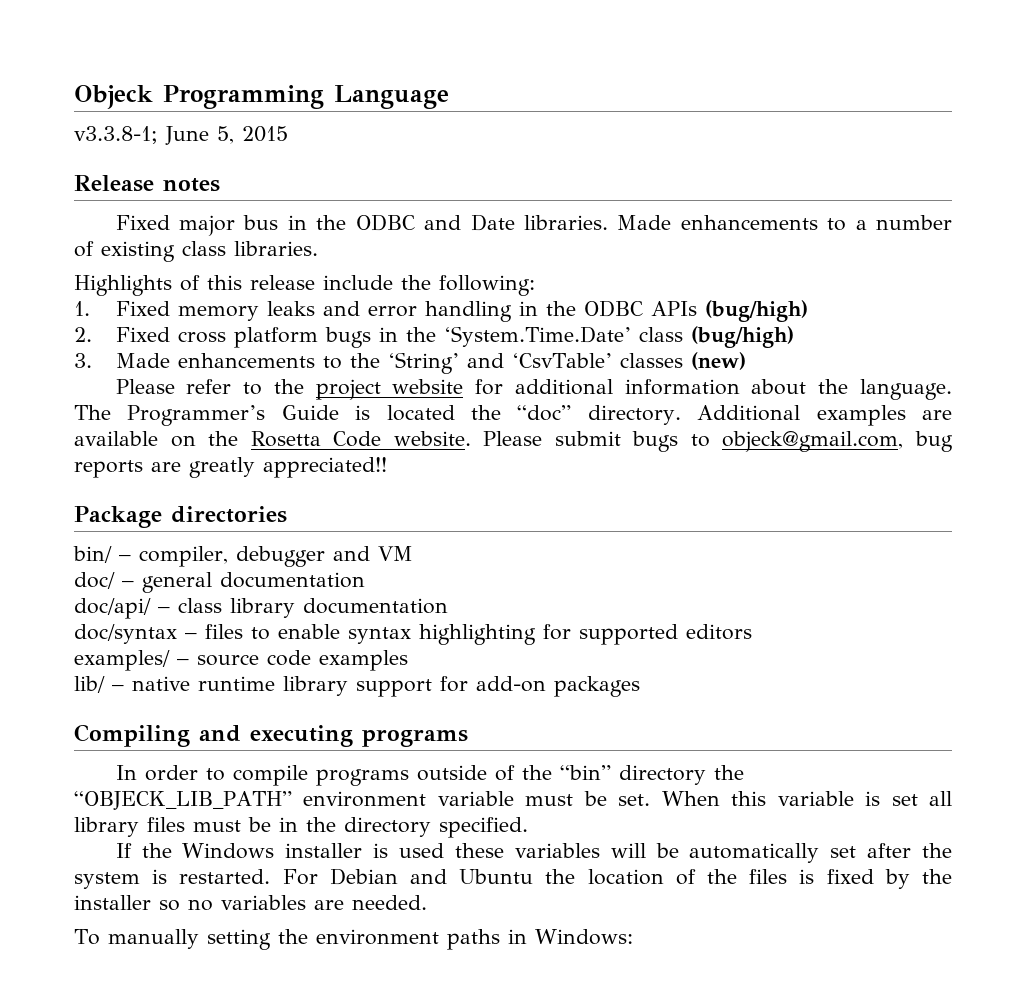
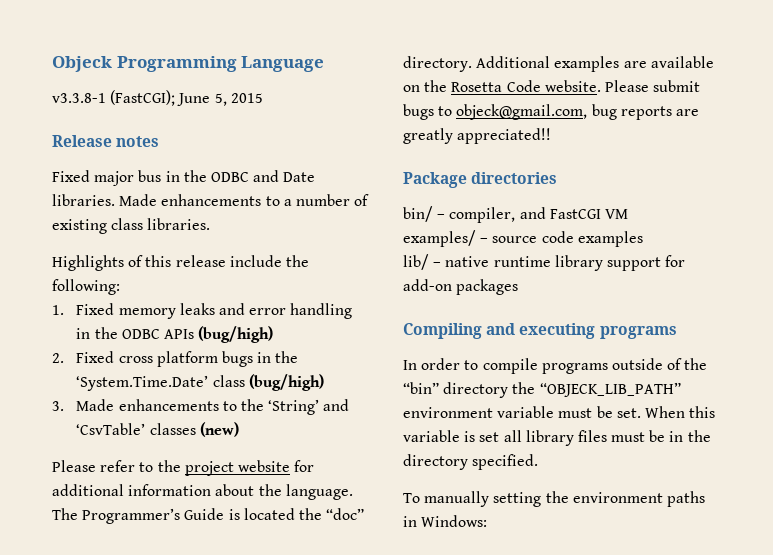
- v3.3.8-1; June 5, 2015
+ v3.3.8-1 (FastCGI); June 5, 2015
- bin/ – compiler, debugger and VM
+ bin/ – compiler, and FastCGI VM
- doc/ – general documentation
- doc/api/ – class library documentation
- doc/syntax – files to enable syntax highlighting for supported editors
- If the Windows installer is used these variables will be automatically set after the system is restarted. For Debian and Ubuntu the location of the files is fixed by the installer so no variables are needed.

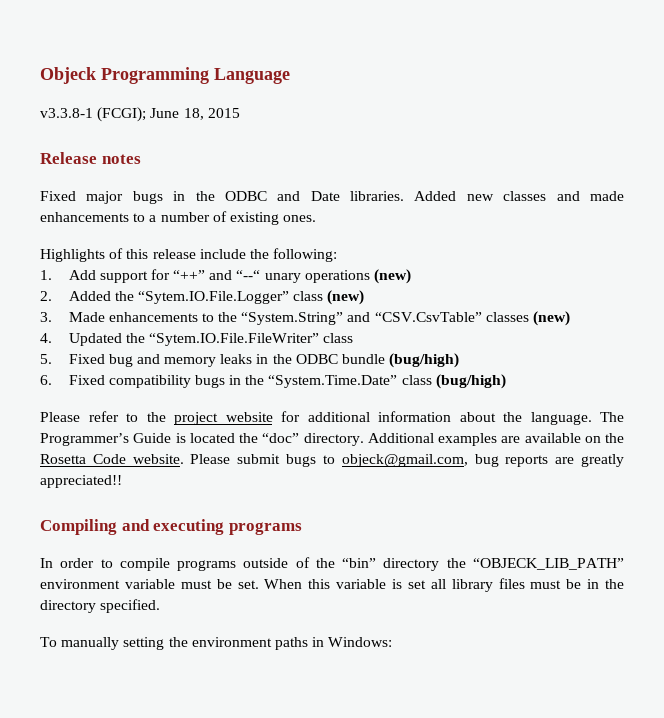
- v3.3.8-1 (FastCGI); June 5, 2015
+ v3.3.8-1 (FCGI); June 18, 2015
- Fixed major bus in the ODBC and Date libraries.
+ Fixed major bugs in the ODBC and Date libraries.
- Made enhancements to a number of existing class libraries.
+ Added new classes and made enhancements to a number of existing ones.
- 1. Fixed memory leaks and error handling in the ODBC APIs (bug/high)
- 2. Fixed cross platform bugs in the ‘System.Time.Date’ class (bug/high)
+ 1. Add support for “++” and “--“ unary operations (new)
+ 2. Added the “Sytem.IO.File.Logger” class (new)
- 3. Made enhancements to the ‘String’ and ‘CsvTable’ classes (new)
+ 3. Made enhancements to the “System.String” and “CSV.CsvTable” classes (new)
+ 4. Updated the “Sytem.IO.File.FileWriter” class
+ 5. Fixed bug and memory leaks in the ODBC bundle (bug/high)
+ 6. Fixed compatibility bugs in the “System.Time.Date” class (bug/high)
- Package directories
- bin/ – compiler, and FastCGI VM
- examples/ – source code examples
- lib/ – native runtime library support for add-on packages

